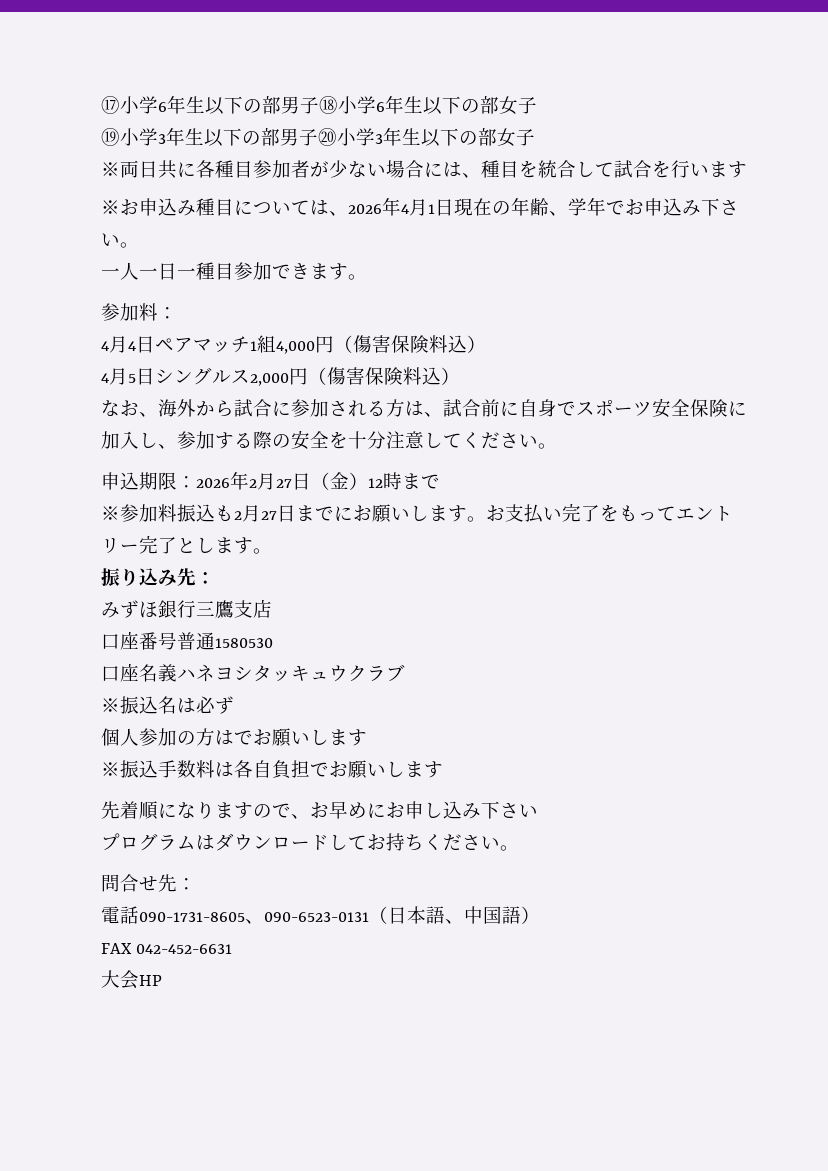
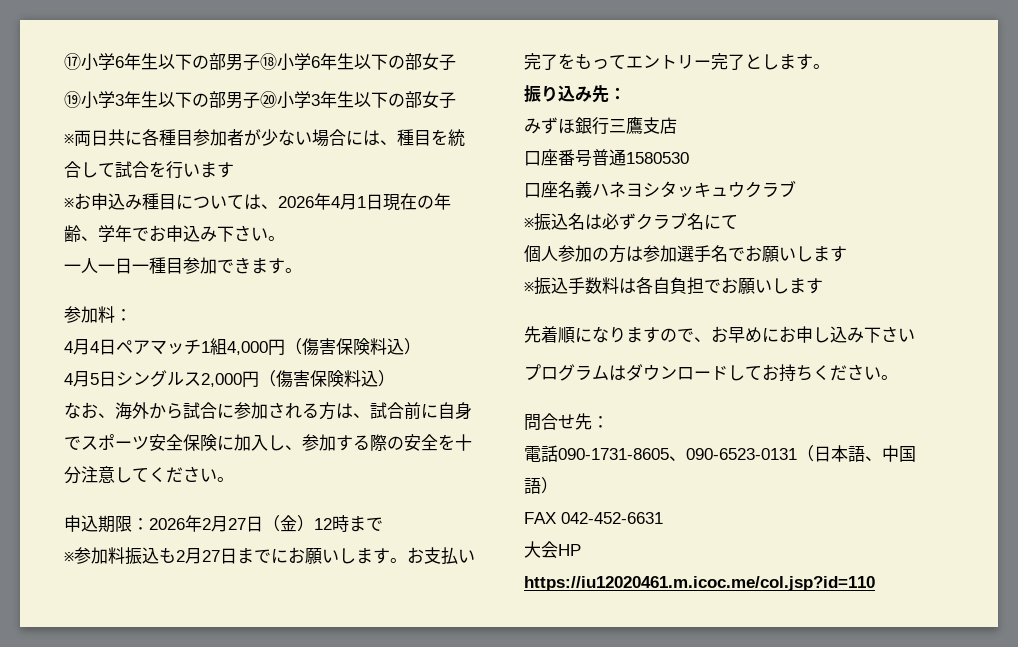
- ※振込名は必ず
+ ※振込名は必ずクラブ名にて
- 個人参加の方はでお願いします
+ 個人参加の方は参加選手名でお願いします
- 大会HP
+ 大会HP https://iu12020461.m.icoc.me/col.jsp?id=110

